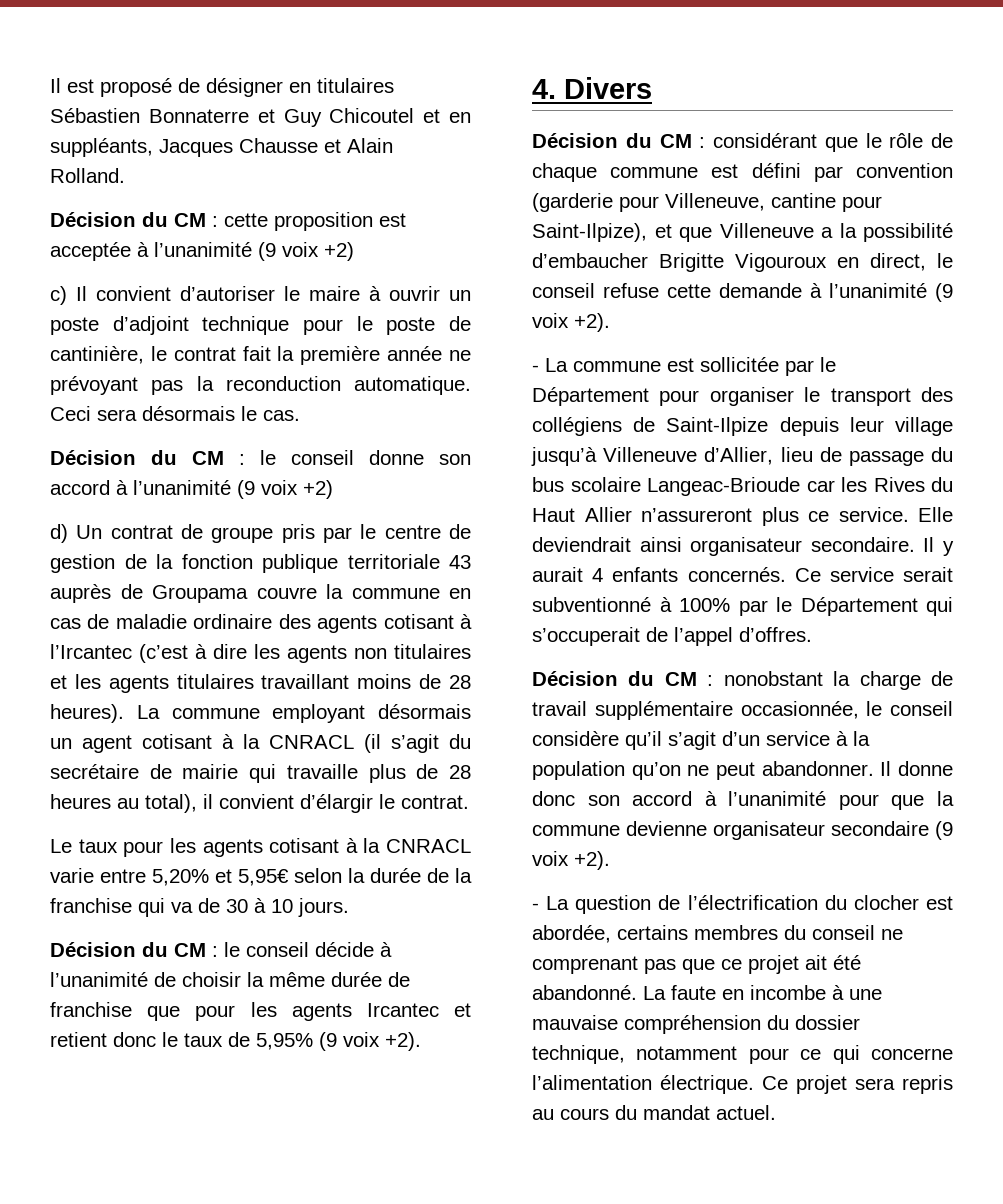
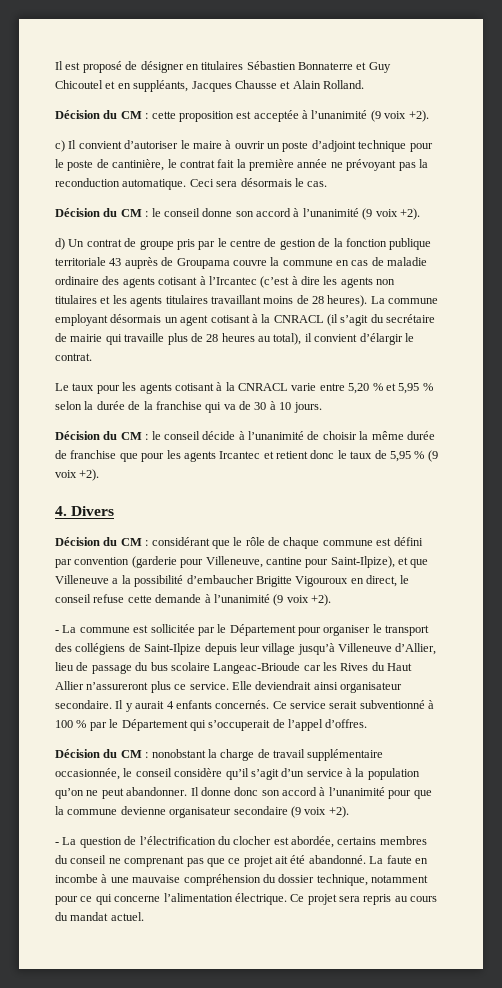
- Décision du CM : cette proposition est acceptée à l’unanimité (9 voix +2)
+ Décision du CM : cette proposition est acceptée à l’unanimité (9 voix +2).
- Décision du CM : le conseil donne son accord à l’unanimité (9 voix +2)
+ Décision du CM : le conseil donne son accord à l’unanimité (9 voix +2).
- Le taux pour les agents cotisant à la CNRACL varie entre 5,20% et 5,95€ selon la durée de la franchise qui va de 30 à 10 jours.
+ Le taux pour les agents cotisant à la CNRACL varie entre 5,20 % et 5,95 % selon la durée de la franchise qui va de 30 à 10 jours.
- Décision du CM : le conseil décide à l’unanimité de choisir la même durée de franchise que pour les agents Ircantec et retient donc le taux de 5,95% (9 voix +2).
+ Décision du CM : le conseil décide à l’unanimité de choisir la même durée de franchise que pour les agents Ircantec et retient donc le taux de 5,95 % (9 voix +2).
- Ce service serait subventionné à 100% par le Département qui s’occuperait de l’appel d’offres.
+ Ce service serait subventionné à 100 % par le Département qui s’occuperait de l’appel d’offres.

